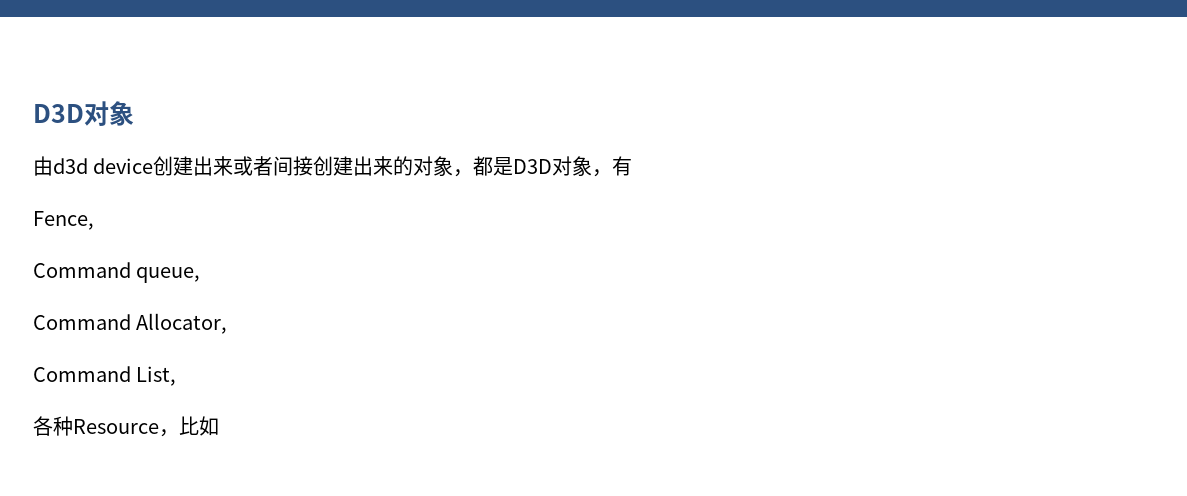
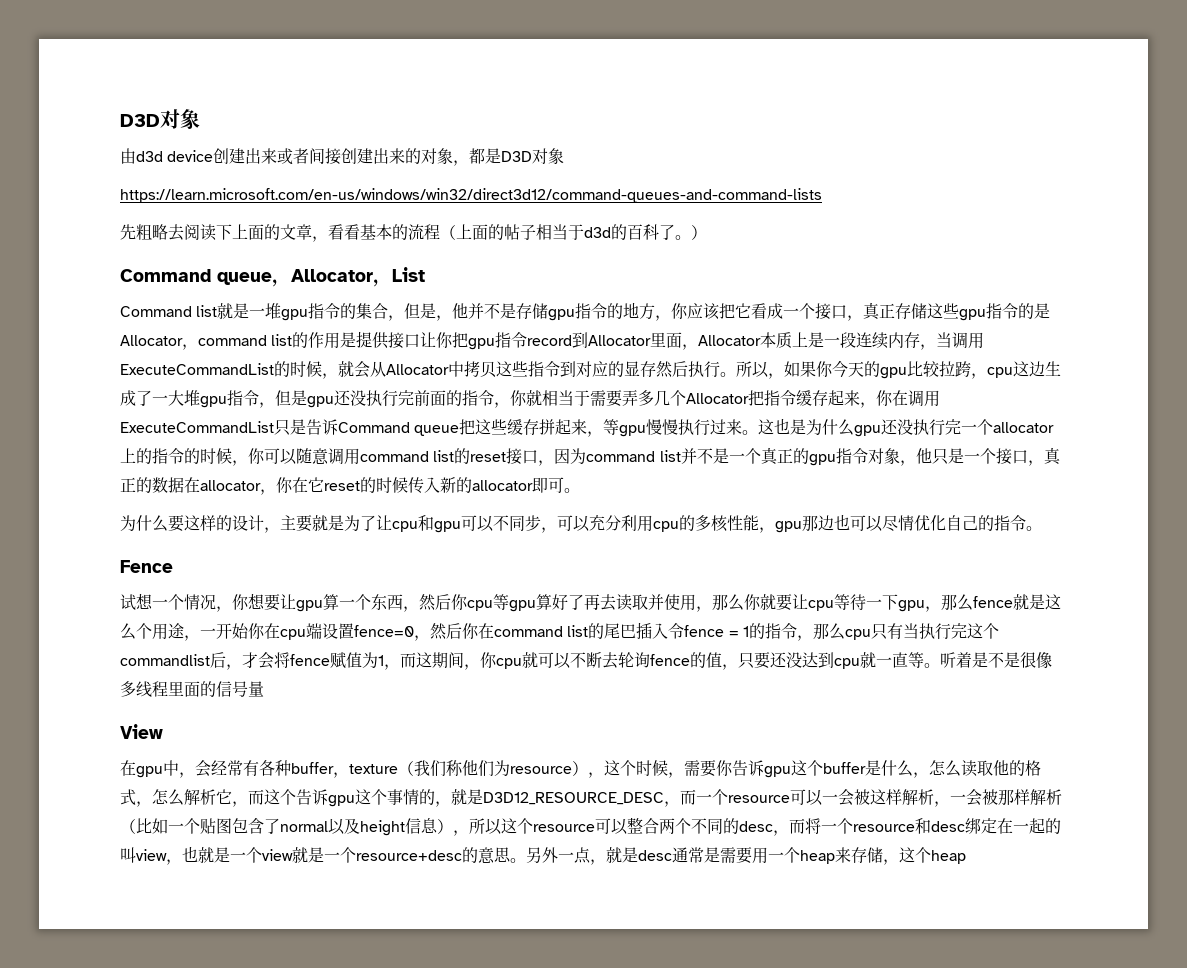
- 由d3d device创建出来或者间接创建出来的对象，都是D3D对象，有
- Fence,
- Command queue,
- Command Allocator,
- Command List,
- 各种Resource，比如
+ 由d3d device创建出来或者间接创建出来的对象，都是D3D对象
+ https://learn.microsoft.com/en-us/windows/win32/direct3d12/command-queues-and-command-lists
+ 先粗略去阅读下上面的文章，看看基本的流程（上面的帖子相当于d3d的百科了。）
+ Command queue，Allocator，List
+ Command list就是一堆gpu指令的集合，但是，他并不是存储gpu指令的地方，你应该把它看成一个接口，真正存储这些gpu指令的是Allocator，command list的作用是提供接口让你把gpu指令record到Allocator里面，Allocator本质上是一段连续内存，当调用ExecuteCommandList的时候，就会从Allocator中拷贝这些指令到对应的显存然后执行。所以，如果你今天的gpu比较拉跨，cpu这边生成了一大堆gpu指令，但是gpu还没执行完前面的指令，你就相当于需要弄多几个Allocator把指令缓存起来，你在调用ExecuteCommandList只是告诉Command queue把这些缓存拼起来，等gpu慢慢执行过来。这也是为什么gpu还没执行完一个allocator上的指令的时候，你可以随意调用command list的reset接口，因为command list并不是一个真正的gpu指令对象，他只是一个接口，真正的数据在allocator，你在它reset的时候传入新的allocator即可。
+ 为什么要这样的设计，主要就是为了让cpu和gpu可以不同步，可以充分利用cpu的多核性能，gpu那边也可以尽情优化自己的指令。
+ Fence
+ 试想一个情况，你想要让gpu算一个东西，然后你cpu等gpu算好了再去读取并使用，那么你就要让cpu等待一下gpu，那么fence就是这么个用途，一开始你在cpu端设置fence=0，然后你在command list的尾巴插入令fence = 1的指令，那么cpu只有当执行完这个commandlist后，才会将fence赋值为1，而这期间，你cpu就可以不断去轮询fence的值，只要还没达到cpu就一直等。听着是不是很像多线程里面的信号量
+ View
+ 在gpu中，会经常有各种buffer，texture（我们称他们为resource），这个时候，需要你告诉gpu这个buffer是什么，怎么读取他的格式，怎么解析它，而这个告诉gpu这个事情的，就是D3D12_RESOURCE_DESC，而一个resource可以一会被这样解析，一会被那样解析（比如一个贴图包含了normal以及height信息），所以这个resource可以整合两个不同的desc，而将一个resource和desc绑定在一起的叫view，也就是一个view就是一个resource+desc的意思。另外一点，就是desc通常是需要用一个heap来存储，这个heap

